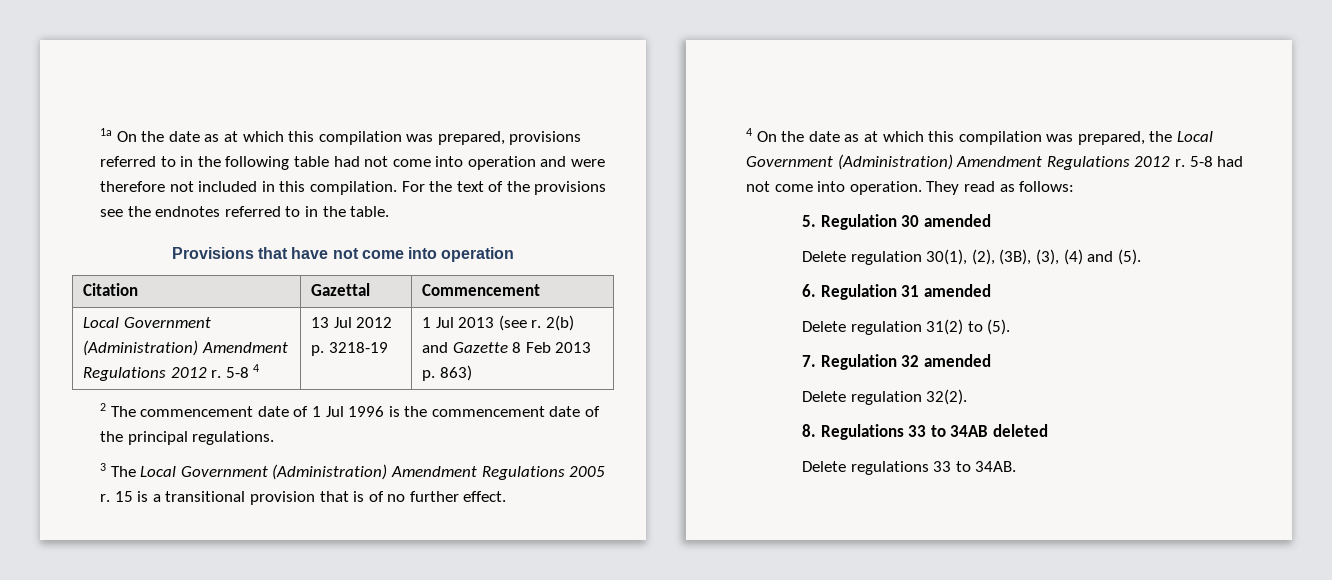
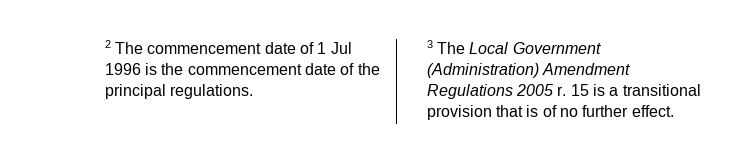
- 1a On the date as at which this compilation was prepared, provisions referred to in the following table had not come into operation and were therefore not included in this compilation. For the text of the provisions see the endnotes referred to in the table.
- Provisions that have not come into operation
- Citation | Gazettal | Commencement
- Local Government (Administration) Amendment Regulations 2012 r. 5-8 4 | 13 Jul 2012 p. 3218-19 | 1 Jul 2013 (see r. 2(b) and Gazette 8 Feb 2013 p. 863)
- 4 On the date as at which this compilation was prepared, the Local Government (Administration) Amendment Regulations 2012 r. 5-8 had not come into operation. They read as follows:
- 5. Regulation 30 amended
- Delete regulation 30(1), (2), (3B), (3), (4) and (5).
- 6. Regulation 31 amended
- Delete regulation 31(2) to (5).
- 7. Regulation 32 amended
- Delete regulation 32(2).
- 8. Regulations 33 to 34AB deleted
- Delete regulations 33 to 34AB.

